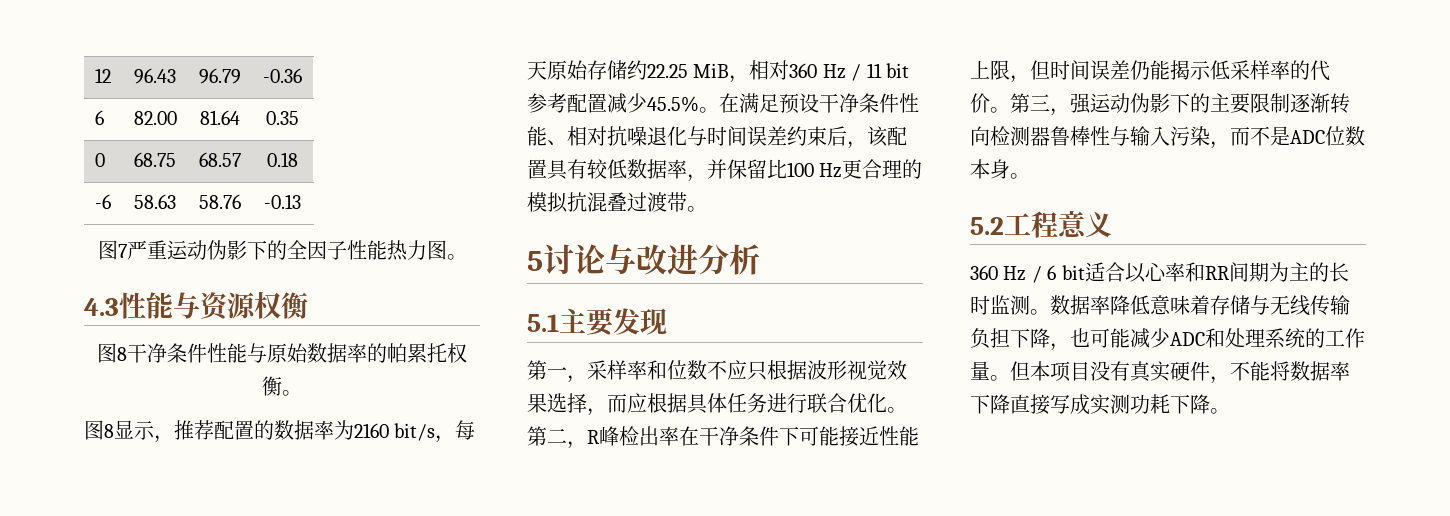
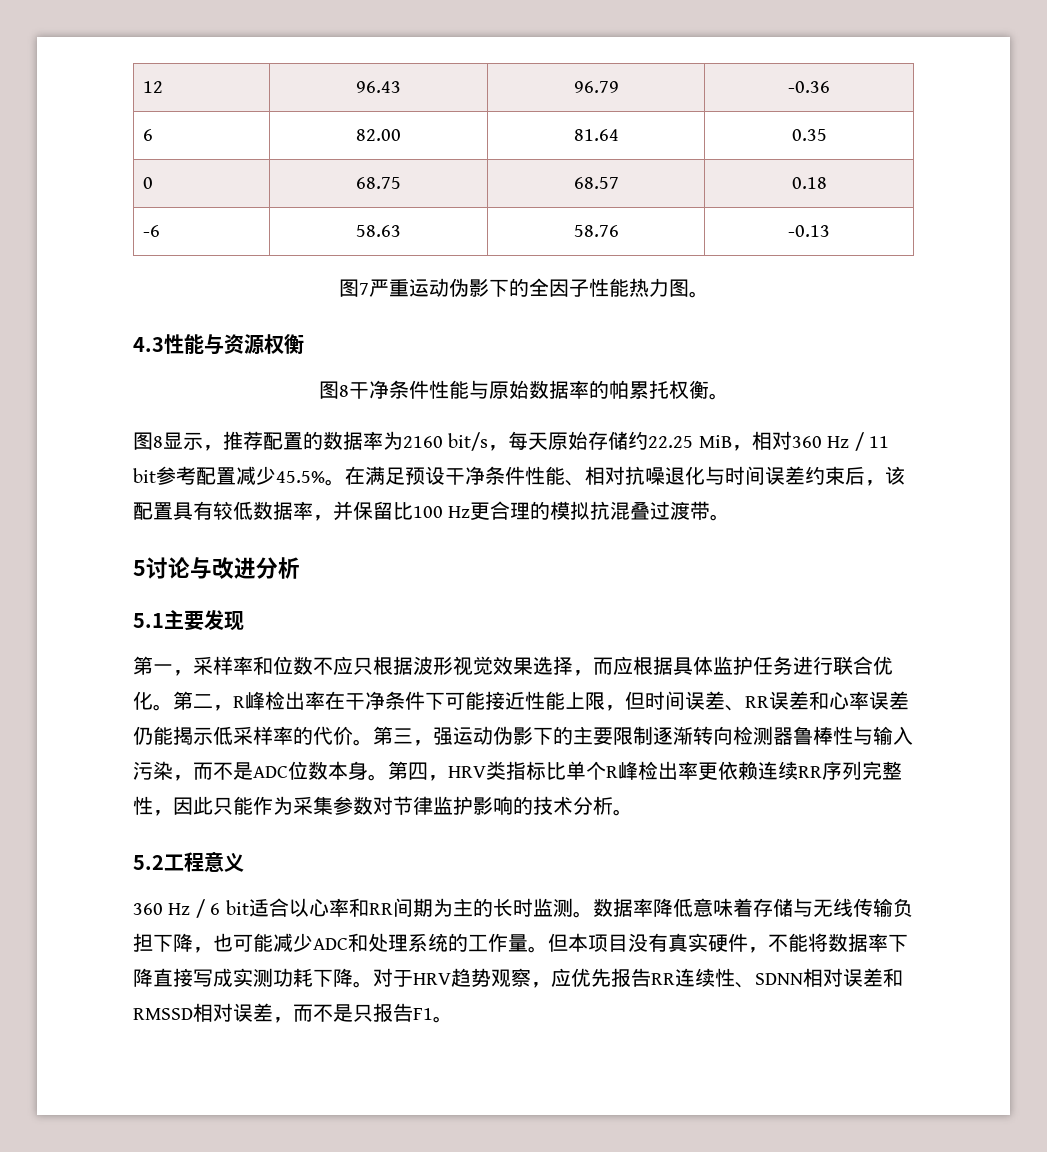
- 第一，采样率和位数不应只根据波形视觉效果选择，而应根据具体任务进行联合优化。
+ 第一，采样率和位数不应只根据波形视觉效果选择，而应根据具体监护任务进行联合优化。
- 第二，R峰检出率在干净条件下可能接近性能上限，但时间误差仍能揭示低采样率的代价。
+ 第二，R峰检出率在干净条件下可能接近性能上限，但时间误差、RR误差和心率误差仍能揭示低采样率的代价。
+ 第四，HRV类指标比单个R峰检出率更依赖连续RR序列完整性，因此只能作为采集参数对节律监护影响的技术分析。
+ 对于HRV趋势观察，应优先报告RR连续性、SDNN相对误差和RMSSD相对误差，而不是只报告F1。

